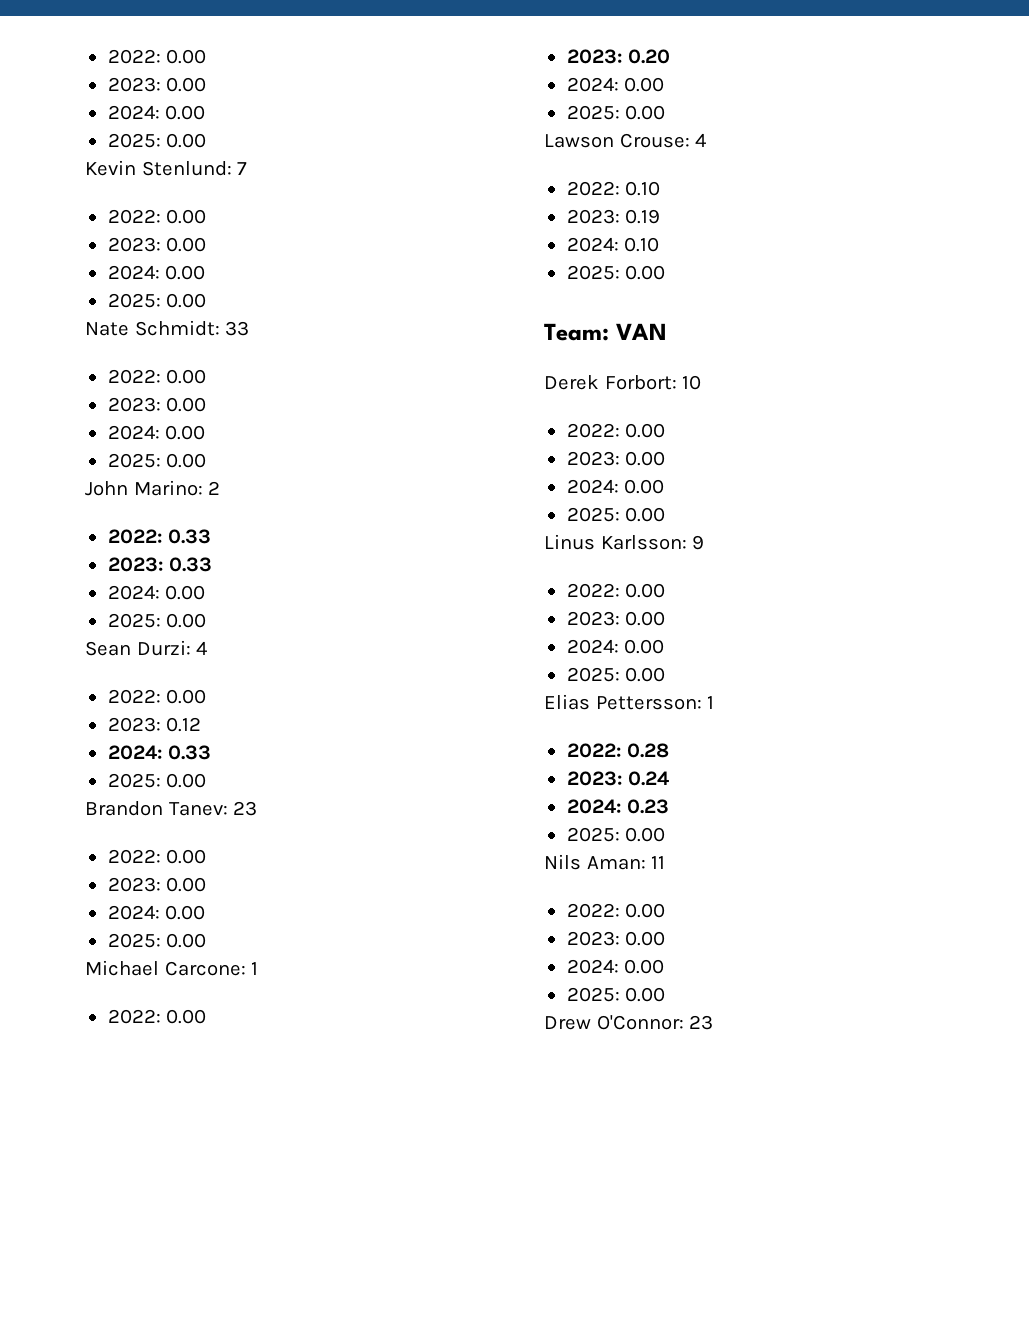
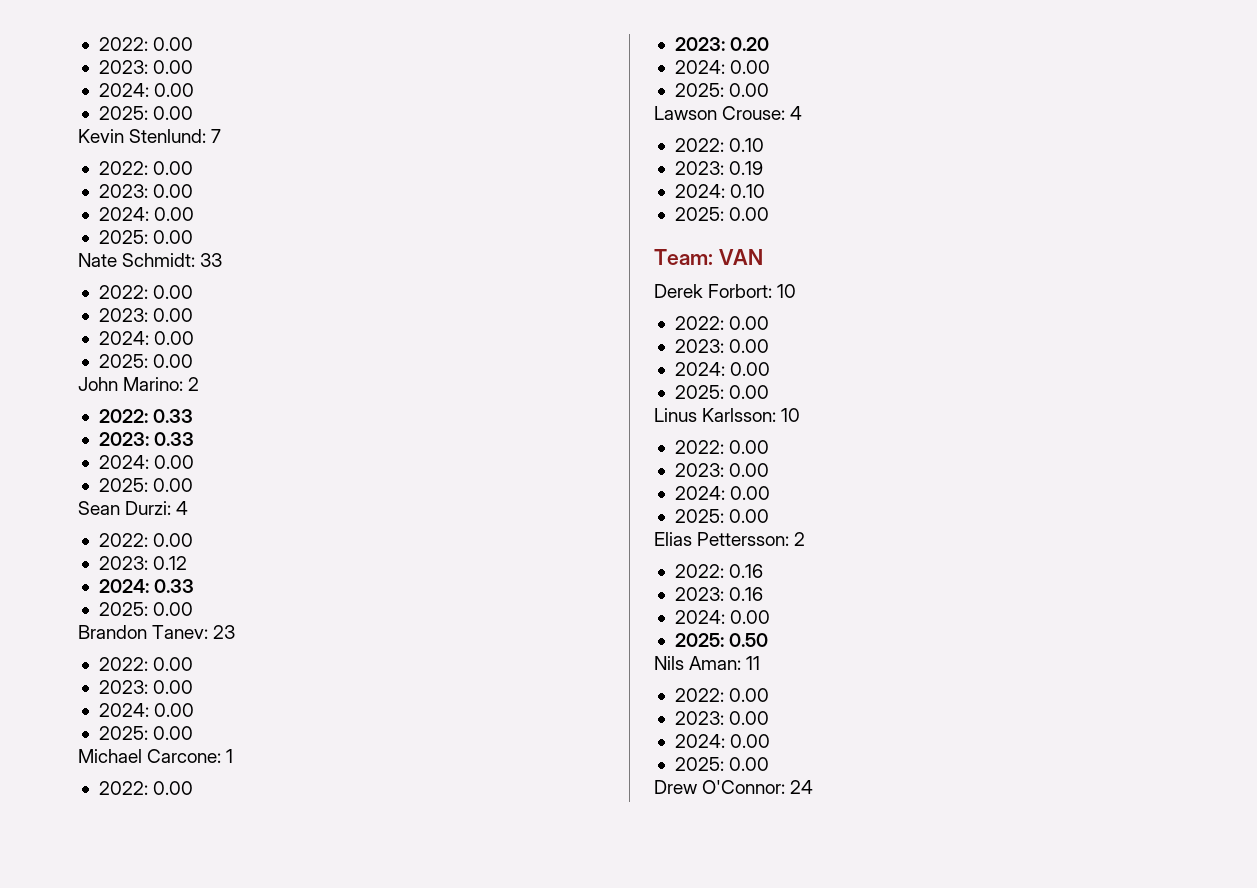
- Linus Karlsson: 9
+ Linus Karlsson: 10
- Elias Pettersson: 1
- 2022: 0.28
- 2023: 0.24
- 2024: 0.23
- 2025: 0.00
+ Elias Pettersson: 2
+ 2022: 0.16
+ 2023: 0.16
+ 2024: 0.00
+ 2025: 0.50
- Drew O'Connor: 23
+ Drew O'Connor: 24

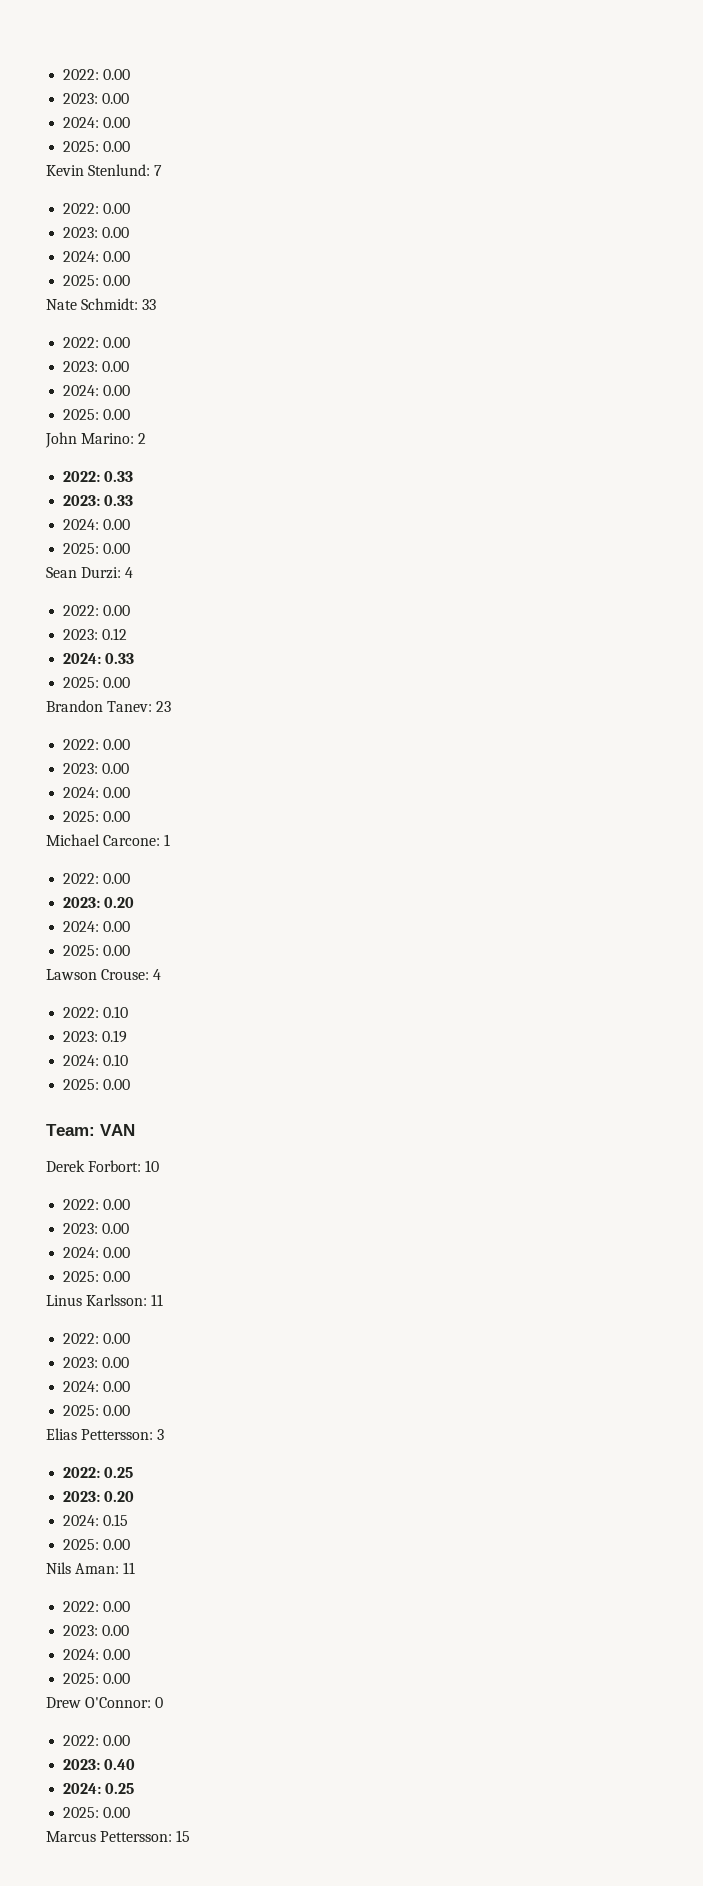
- Linus Karlsson: 10
+ Linus Karlsson: 11
- Elias Pettersson: 2
- 2022: 0.16
- 2023: 0.16
- 2024: 0.00
- 2025: 0.50
+ Elias Pettersson: 3
+ 2022: 0.25
+ 2023: 0.20
+ 2024: 0.15
+ 2025: 0.00
- Drew O'Connor: 24
+ Drew O'Connor: 0
+ 2022: 0.00
+ 2023: 0.40
+ 2024: 0.25
+ 2025: 0.00
+ Marcus Pettersson: 15

